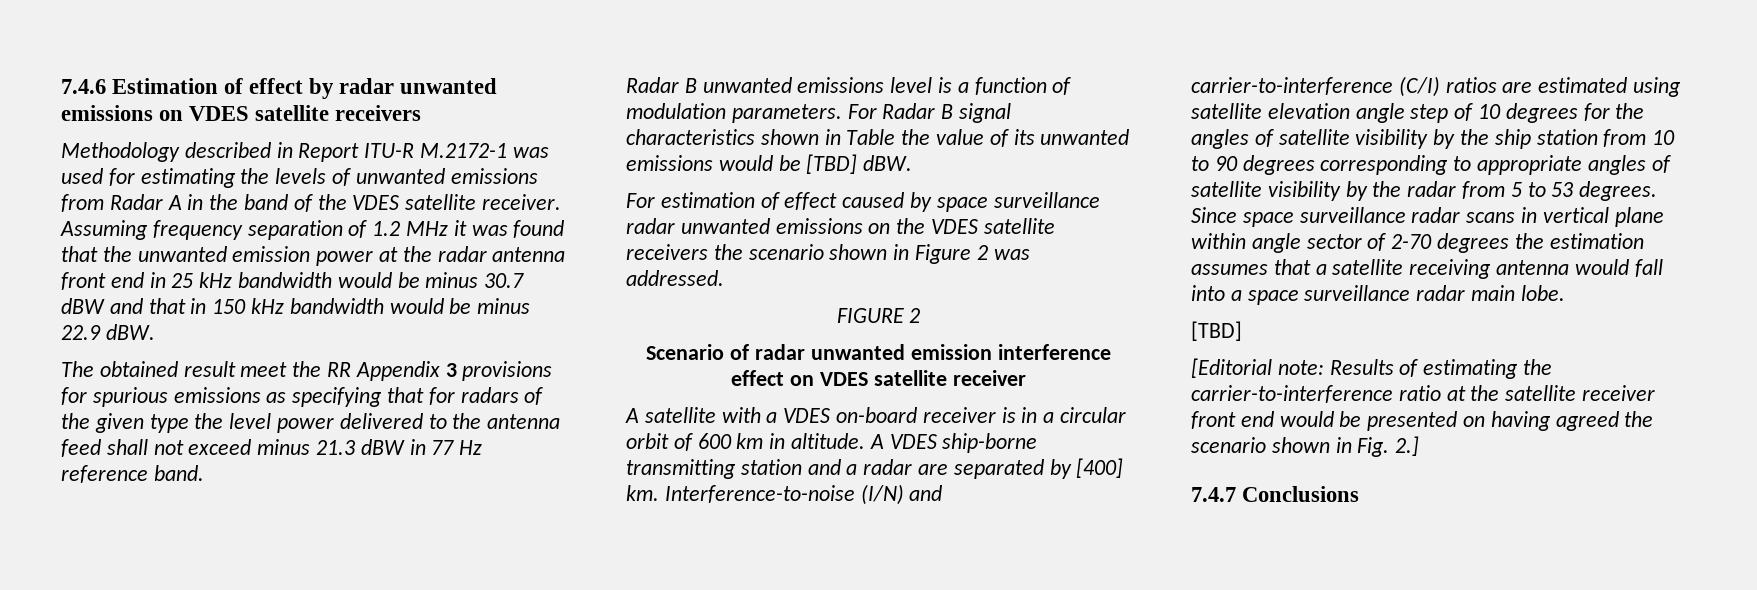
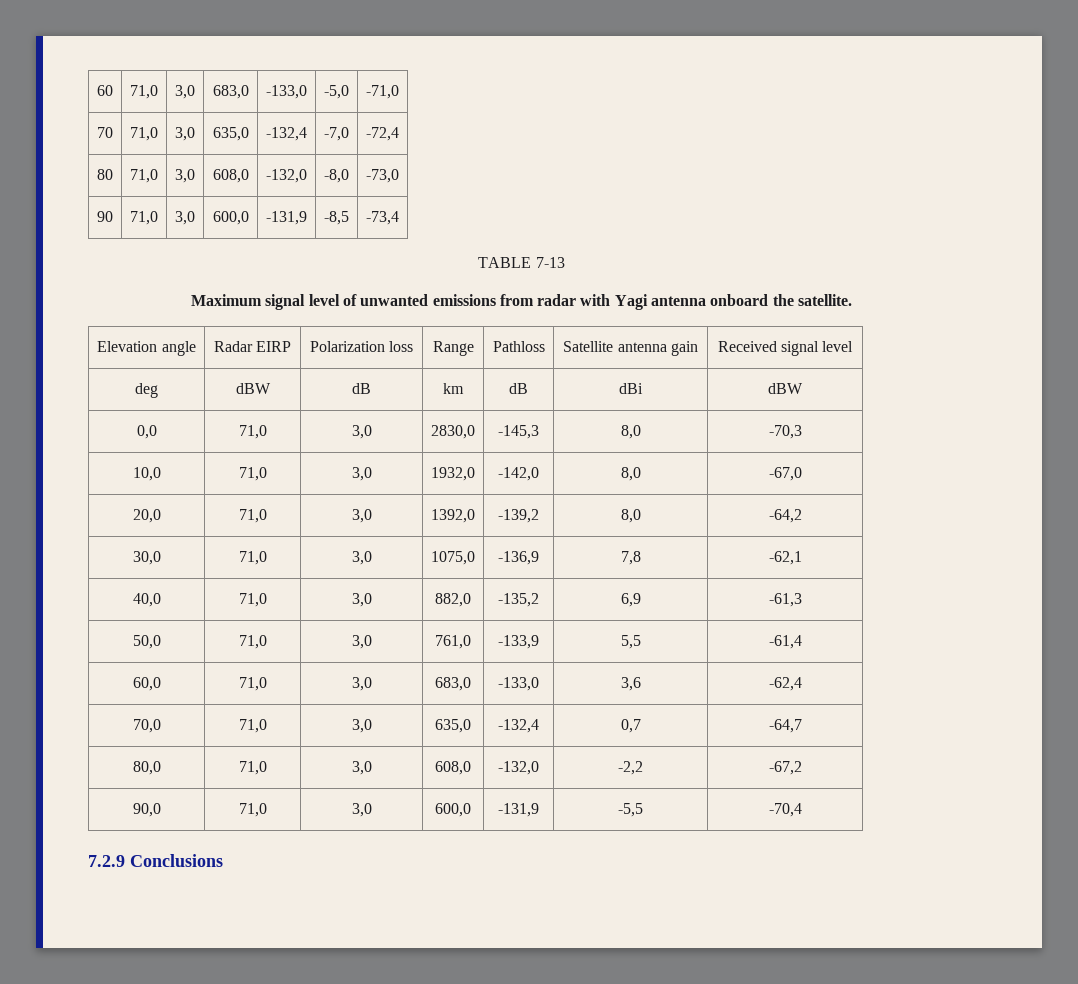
- 7.4.6 Estimation of effect by radar unwanted emissions on VDES satellite receivers
- Methodology described in Report ITU-R M.2172-1 was used for estimating the levels of unwanted emissions from Radar A in the band of the VDES satellite receiver. Assuming frequency separation of 1.2 MHz it was found that the unwanted emission power at the radar antenna front end in 25 kHz bandwidth would be minus 30.7 dBW and that in 150 kHz bandwidth would be minus 22.9 dBW.
- The obtained result meet the RR Appendix 3 provisions for spurious emissions as specifying that for radars of the given type the level power delivered to the antenna feed shall not exceed minus 21.3 dBW in 77 Hz reference band.
- Radar B unwanted emissions level is a function of modulation parameters. For Radar B signal characteristics shown in Table the value of its unwanted emissions would be [TBD] dBW.
- For estimation of effect caused by space surveillance radar unwanted emissions on the VDES satellite receivers the scenario shown in Figure 2 was addressed.
- FIGURE 2
- Scenario of radar unwanted emission interference effect on VDES satellite receiver
- A satellite with a VDES on-board receiver is in a circular orbit of 600 km in altitude. A VDES ship-borne transmitting station and a radar are separated by [400] km. Interference-to-noise (I/N) and carrier-to-interference (C/I) ratios are estimated using satellite elevation angle step of 10 degrees for the angles of satellite visibility by the ship station from 10 to 90 degrees corresponding to appropriate angles of satellite visibility by the radar from 5 to 53 degrees. Since space surveillance radar scans in vertical plane within angle sector of 2-70 degrees the estimation assumes that a satellite receiving antenna would fall into a space surveillance radar main lobe.
- [TBD]
- [Editorial note: Results of estimating the carrier-to-interference ratio at the satellite receiver front end would be presented on having agreed the scenario shown in Fig. 2.]
- 7.4.7 Conclusions
+ 60 | 71,0 | 3,0 | 683,0 | -133,0 | -5,0 | -71,0
+ 70 | 71,0 | 3,0 | 635,0 | -132,4 | -7,0 | -72,4
+ 80 | 71,0 | 3,0 | 608,0 | -132,0 | -8,0 | -73,0
+ 90 | 71,0 | 3,0 | 600,0 | -131,9 | -8,5 | -73,4
+ TABLE 7-13
+ Maximum signal level of unwanted emissions from radar with Yagi antenna onboard the satellite.
+ Elevation angle | Radar EIRP | Polarization loss | Range | Pathloss | Satellite antenna gain | Received signal level
+ deg | dBW | dB | km | dB | dBi | dBW
+ 0,0 | 71,0 | 3,0 | 2830,0 | -145,3 | 8,0 | -70,3
+ 10,0 | 71,0 | 3,0 | 1932,0 | -142,0 | 8,0 | -67,0
+ 20,0 | 71,0 | 3,0 | 1392,0 | -139,2 | 8,0 | -64,2
+ 30,0 | 71,0 | 3,0 | 1075,0 | -136,9 | 7,8 | -62,1
+ 40,0 | 71,0 | 3,0 | 882,0 | -135,2 | 6,9 | -61,3
+ 50,0 | 71,0 | 3,0 | 761,0 | -133,9 | 5,5 | -61,4
+ 60,0 | 71,0 | 3,0 | 683,0 | -133,0 | 3,6 | -62,4
+ 70,0 | 71,0 | 3,0 | 635,0 | -132,4 | 0,7 | -64,7
+ 80,0 | 71,0 | 3,0 | 608,0 | -132,0 | -2,2 | -67,2
+ 90,0 | 71,0 | 3,0 | 600,0 | -131,9 | -5,5 | -70,4
+ 7.2.9 Conclusions

